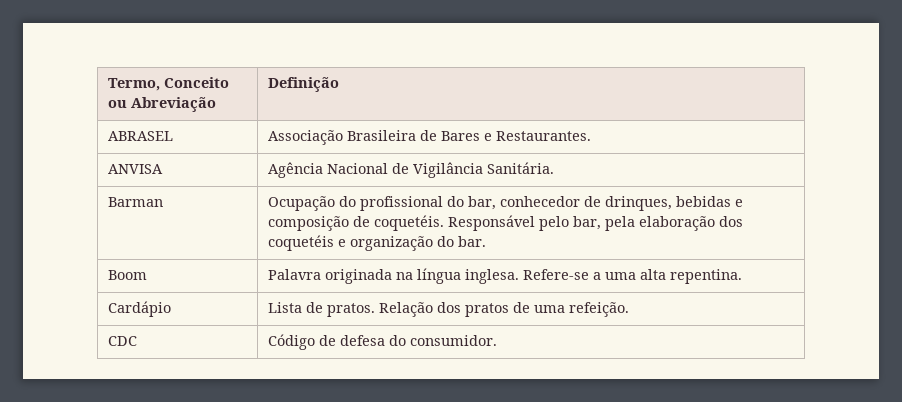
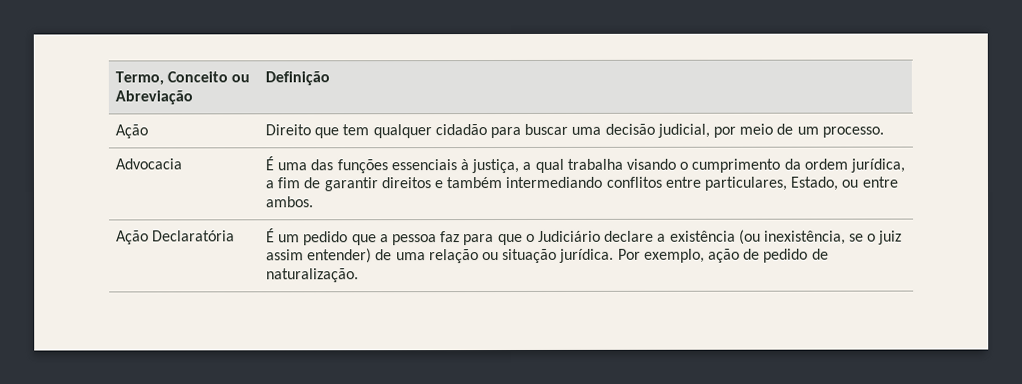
- ABRASEL | Associação Brasileira de Bares e Restaurantes.
- ANVISA | Agência Nacional de Vigilância Sanitária.
- Barman | Ocupação do profissional do bar, conhecedor de drinques, bebidas e composição de coquetéis. Responsável pelo bar, pela elaboração dos coquetéis e organização do bar.
- Boom | Palavra originada na língua inglesa. Refere-se a uma alta repentina.
- Cardápio | Lista de pratos. Relação dos pratos de uma refeição.
- CDC | Código de defesa do consumidor.
+ Ação | Direito que tem qualquer cidadão para buscar uma decisão judicial, por meio de um processo.
+ Advocacia | É uma das funções essenciais à justiça, a qual trabalha visando o cumprimento da ordem jurídica, a fim de garantir direitos e também intermediando conflitos entre particulares, Estado, ou entre ambos.
+ Ação Declaratória | É um pedido que a pessoa faz para que o Judiciário declare a existência (ou inexistência, se o juiz assim entender) de uma relação ou situação jurídica. Por exemplo, ação de pedido de naturalização.

